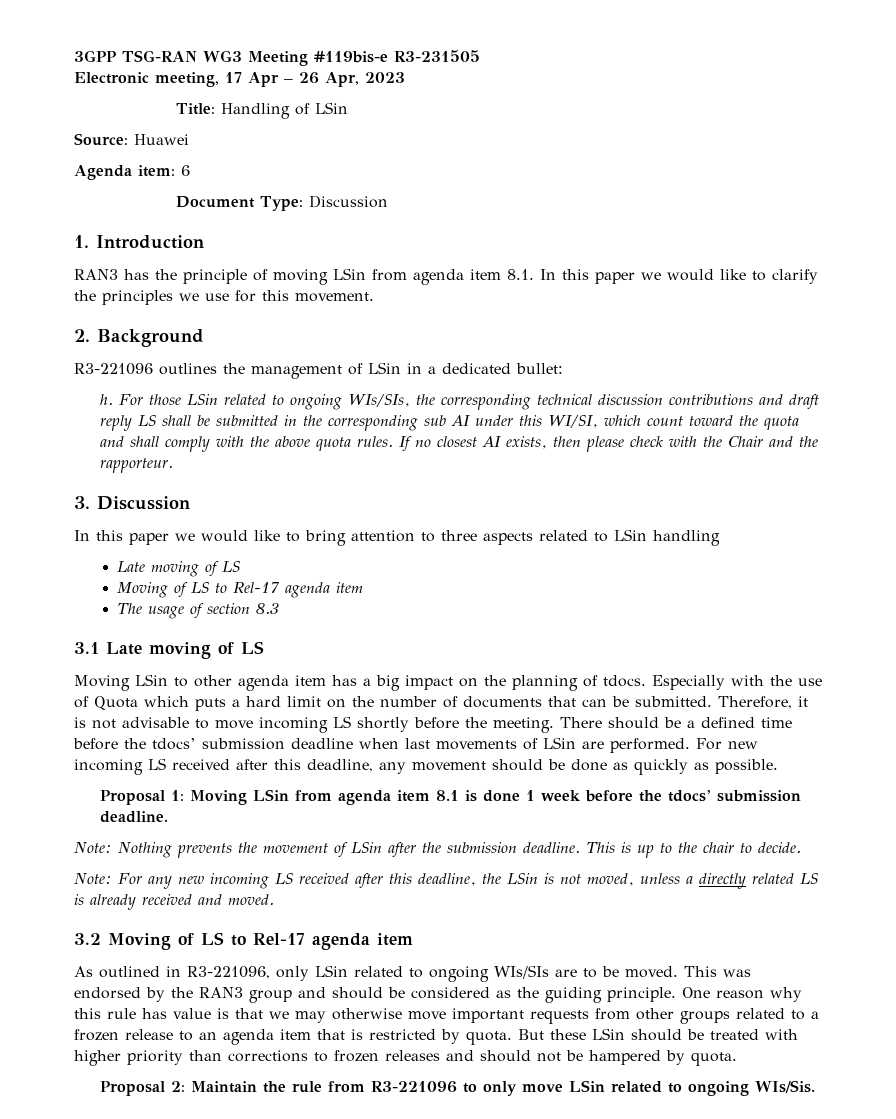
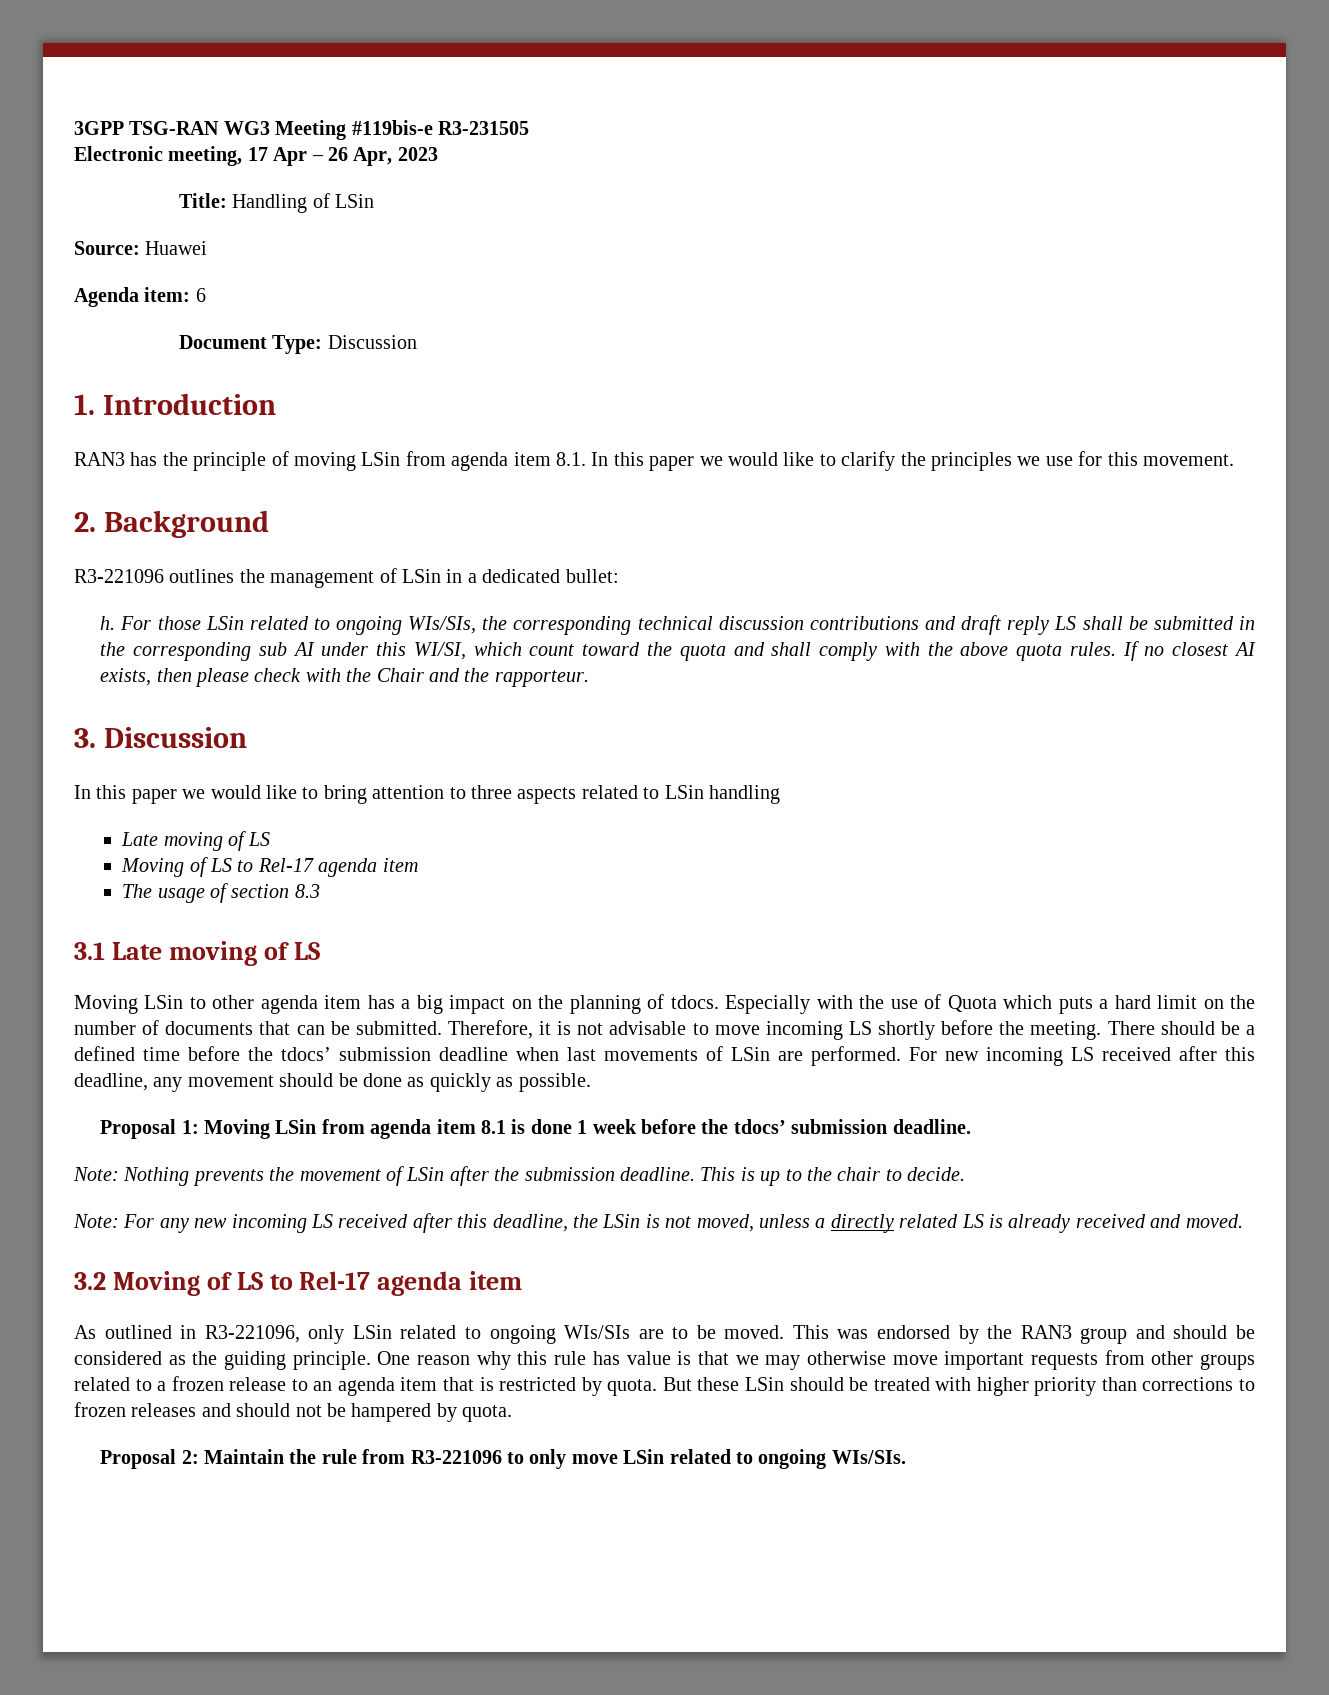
- Proposal 2: Maintain the rule from R3-221096 to only move LSin related to ongoing WIs/Sis.
+ Proposal 2: Maintain the rule from R3-221096 to only move LSin related to ongoing WIs/SIs.

